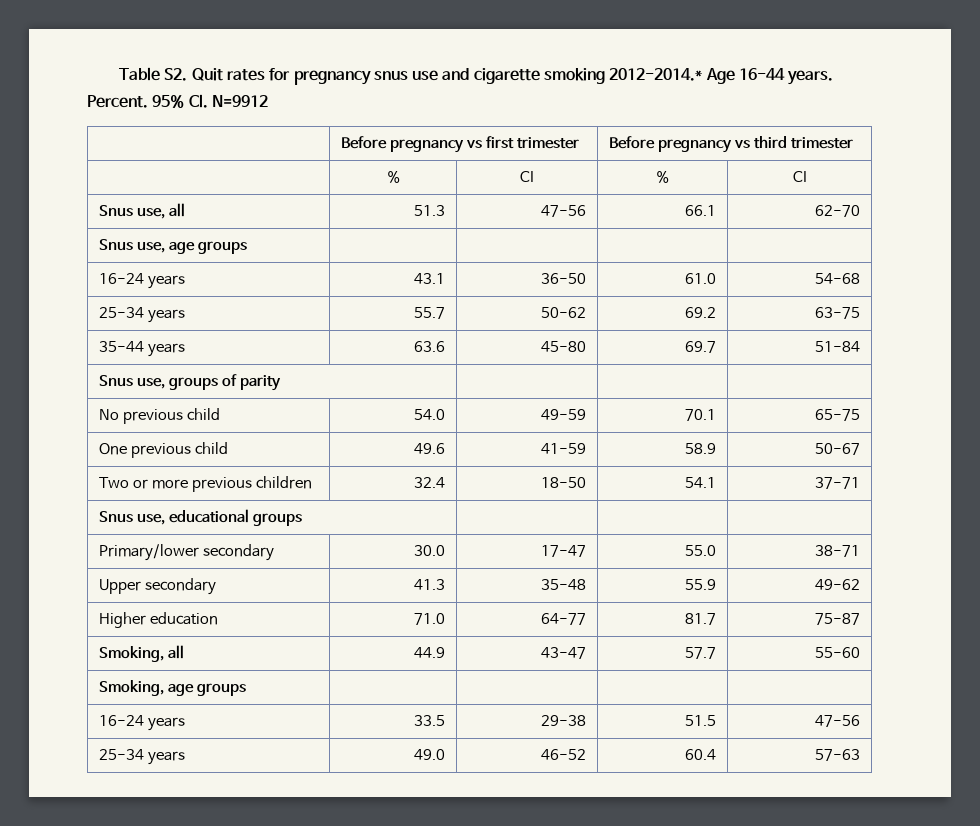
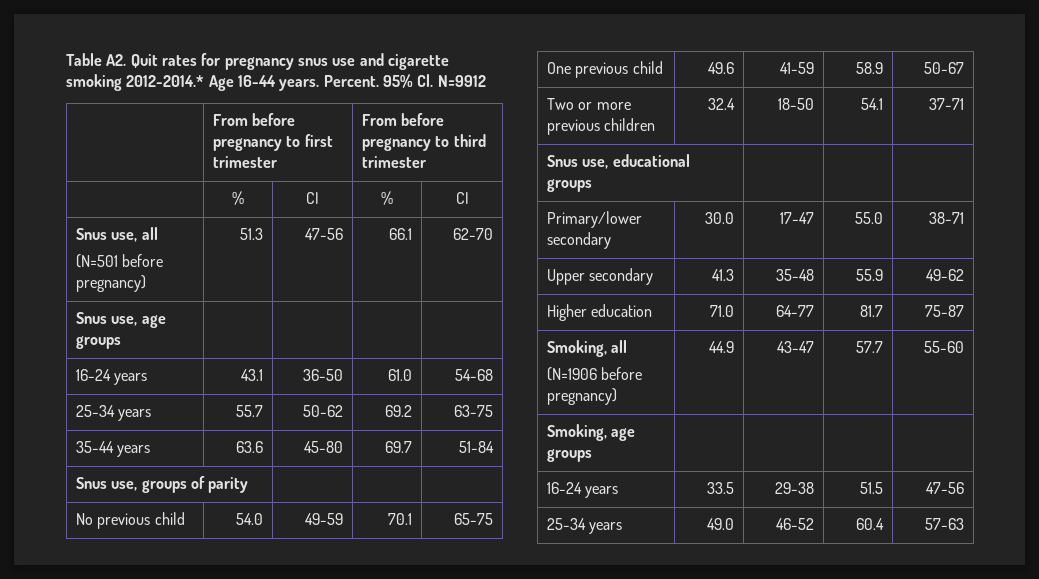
- Table S2. Quit rates for pregnancy snus use and cigarette smoking 2012-2014.* Age 16-44 years.
+ Table A2. Quit rates for pregnancy snus use and cigarette smoking 2012-2014.* Age 16-44 years.
- | Before pregnancy vs first trimester | Before pregnancy vs third trimester
+ | From before pregnancy to first trimester | From before pregnancy to third trimester
- Snus use, all | 51.3 | 47-56 | 66.1 | 62-70
+ Snus use, all
+ (N=501 before pregnancy) | 51.3 | 47-56 | 66.1 | 62-70
- Smoking, all | 44.9 | 43-47 | 57.7 | 55-60
+ Smoking, all
+ (N=1906 before pregnancy) | 44.9 | 43-47 | 57.7 | 55-60

